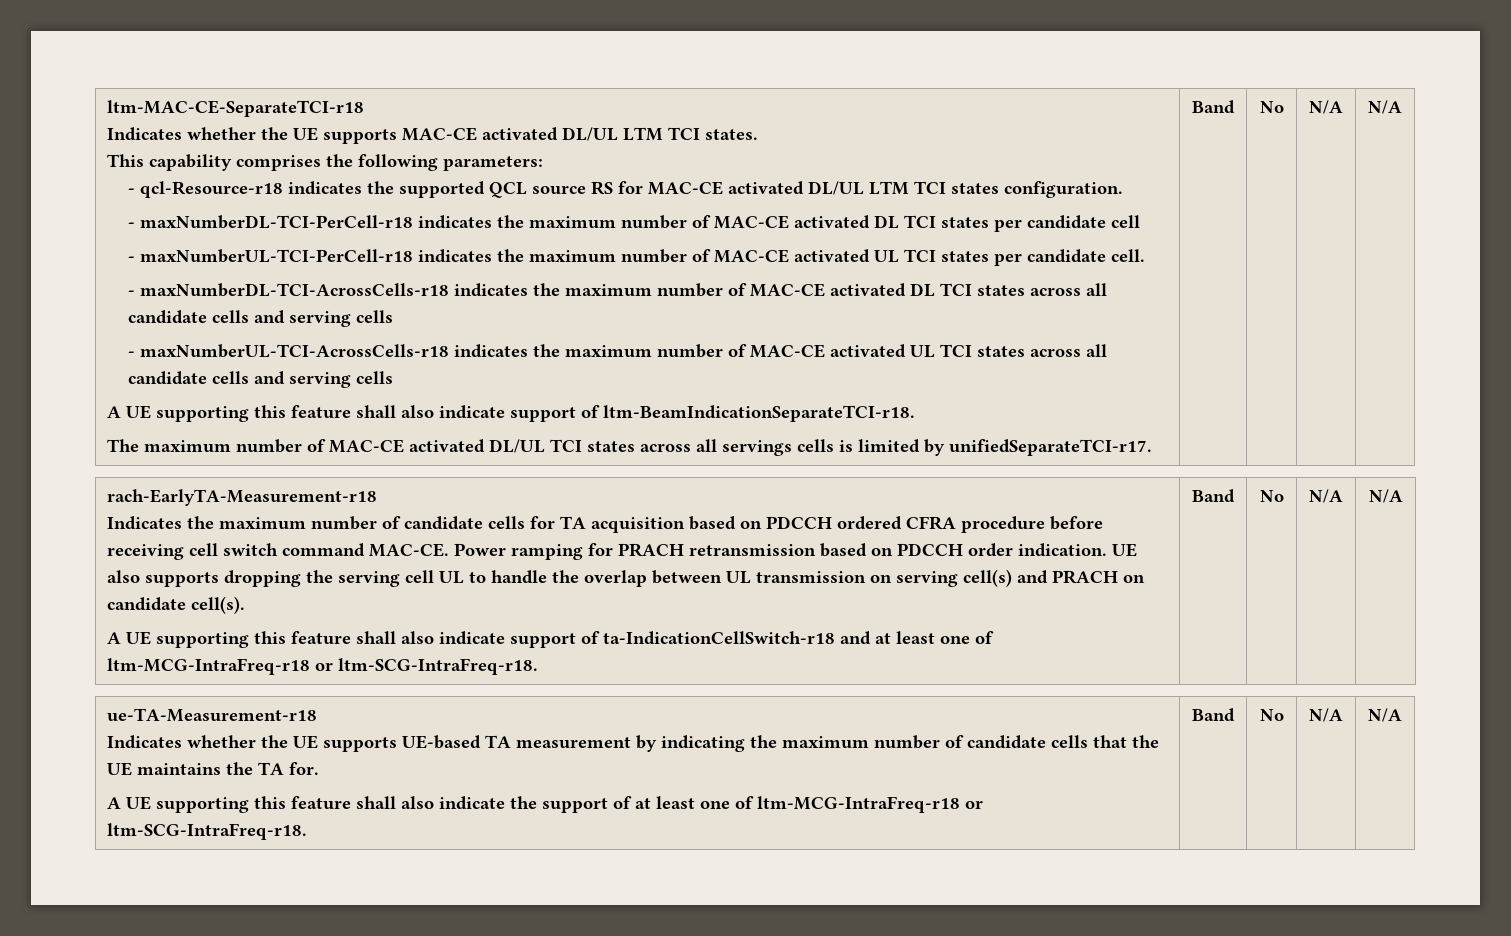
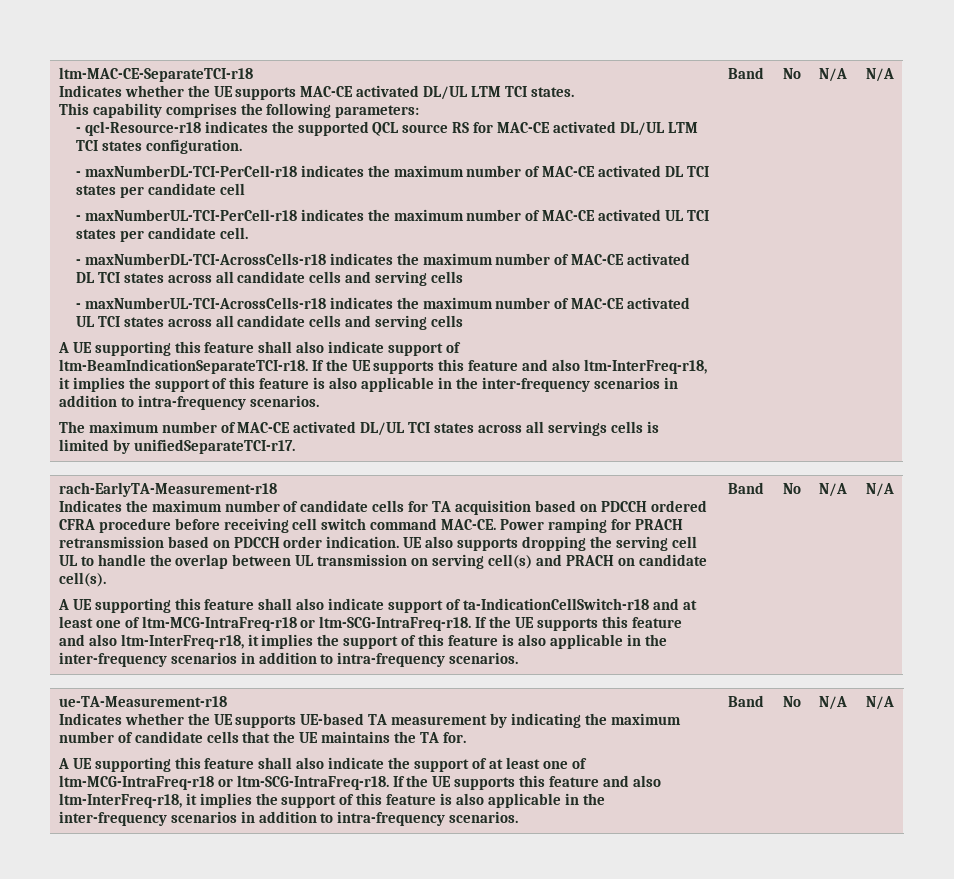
- A UE supporting this feature shall also indicate support of ltm-BeamIndicationSeparateTCI-r18.
+ A UE supporting this feature shall also indicate support of ltm-BeamIndicationSeparateTCI-r18. If the UE supports this feature and also ltm-InterFreq-r18, it implies the support of this feature is also applicable in the inter-frequency scenarios in addition to intra-frequency scenarios.
- A UE supporting this feature shall also indicate support of ta-IndicationCellSwitch-r18 and at least one of ltm-MCG-IntraFreq-r18 or ltm-SCG-IntraFreq-r18.
+ A UE supporting this feature shall also indicate support of ta-IndicationCellSwitch-r18 and at least one of ltm-MCG-IntraFreq-r18 or ltm-SCG-IntraFreq-r18. If the UE supports this feature and also ltm-InterFreq-r18, it implies the support of this feature is also applicable in the inter-frequency scenarios in addition to intra-frequency scenarios.
- A UE supporting this feature shall also indicate the support of at least one of ltm-MCG-IntraFreq-r18 or ltm-SCG-IntraFreq-r18.
+ A UE supporting this feature shall also indicate the support of at least one of ltm-MCG-IntraFreq-r18 or ltm-SCG-IntraFreq-r18. If the UE supports this feature and also ltm-InterFreq-r18, it implies the support of this feature is also applicable in the inter-frequency scenarios in addition to intra-frequency scenarios.

